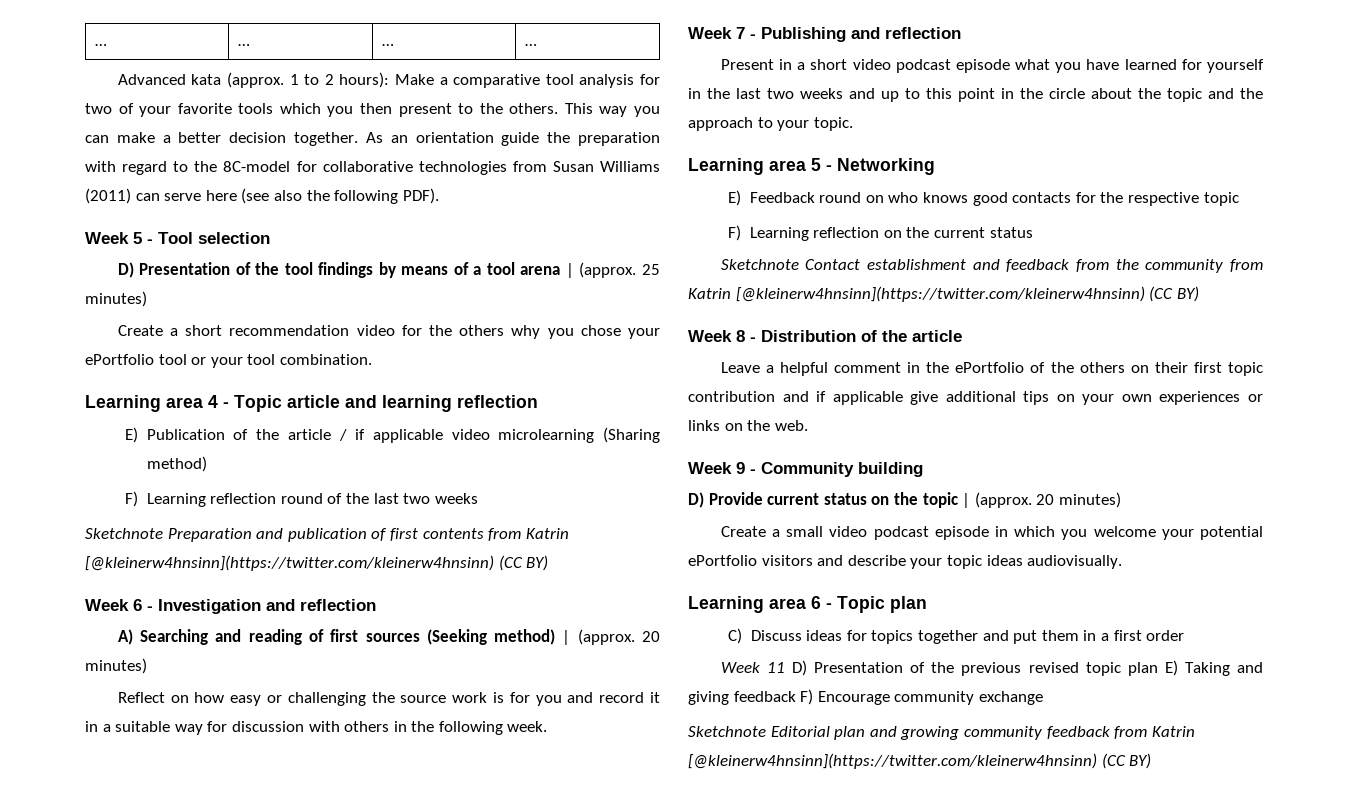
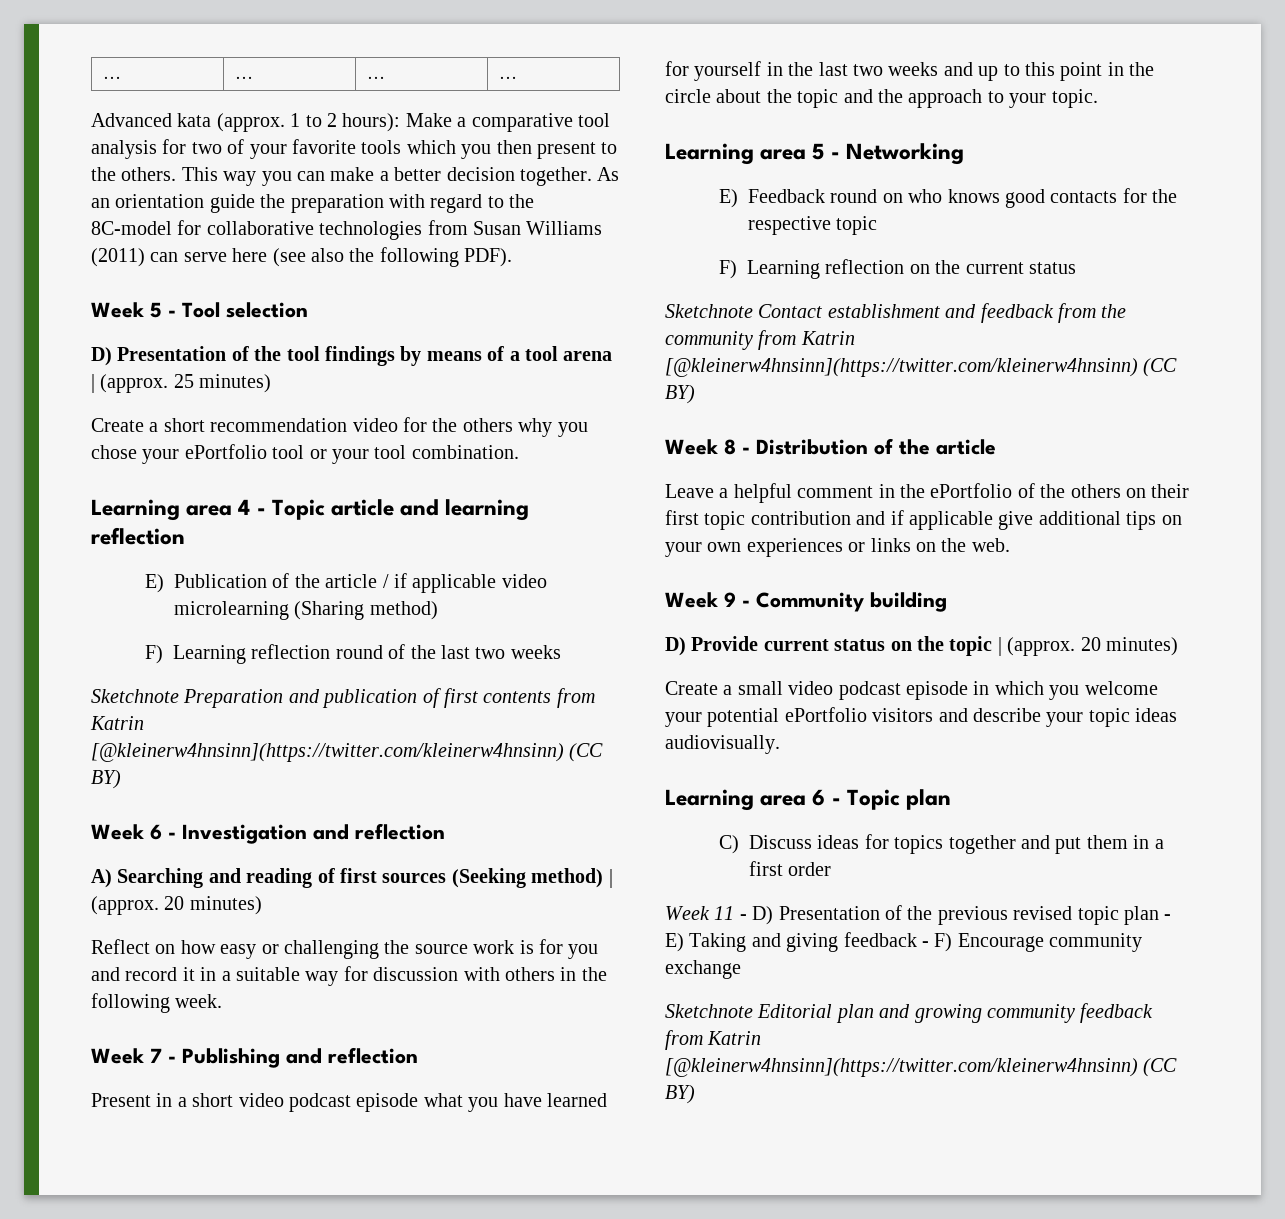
- Week 11 D) Presentation of the previous revised topic plan E) Taking and giving feedback F) Encourage community exchange
+ Week 11 - D) Presentation of the previous revised topic plan - E) Taking and giving feedback - F) Encourage community exchange

